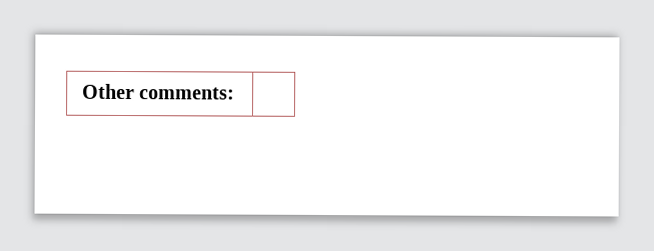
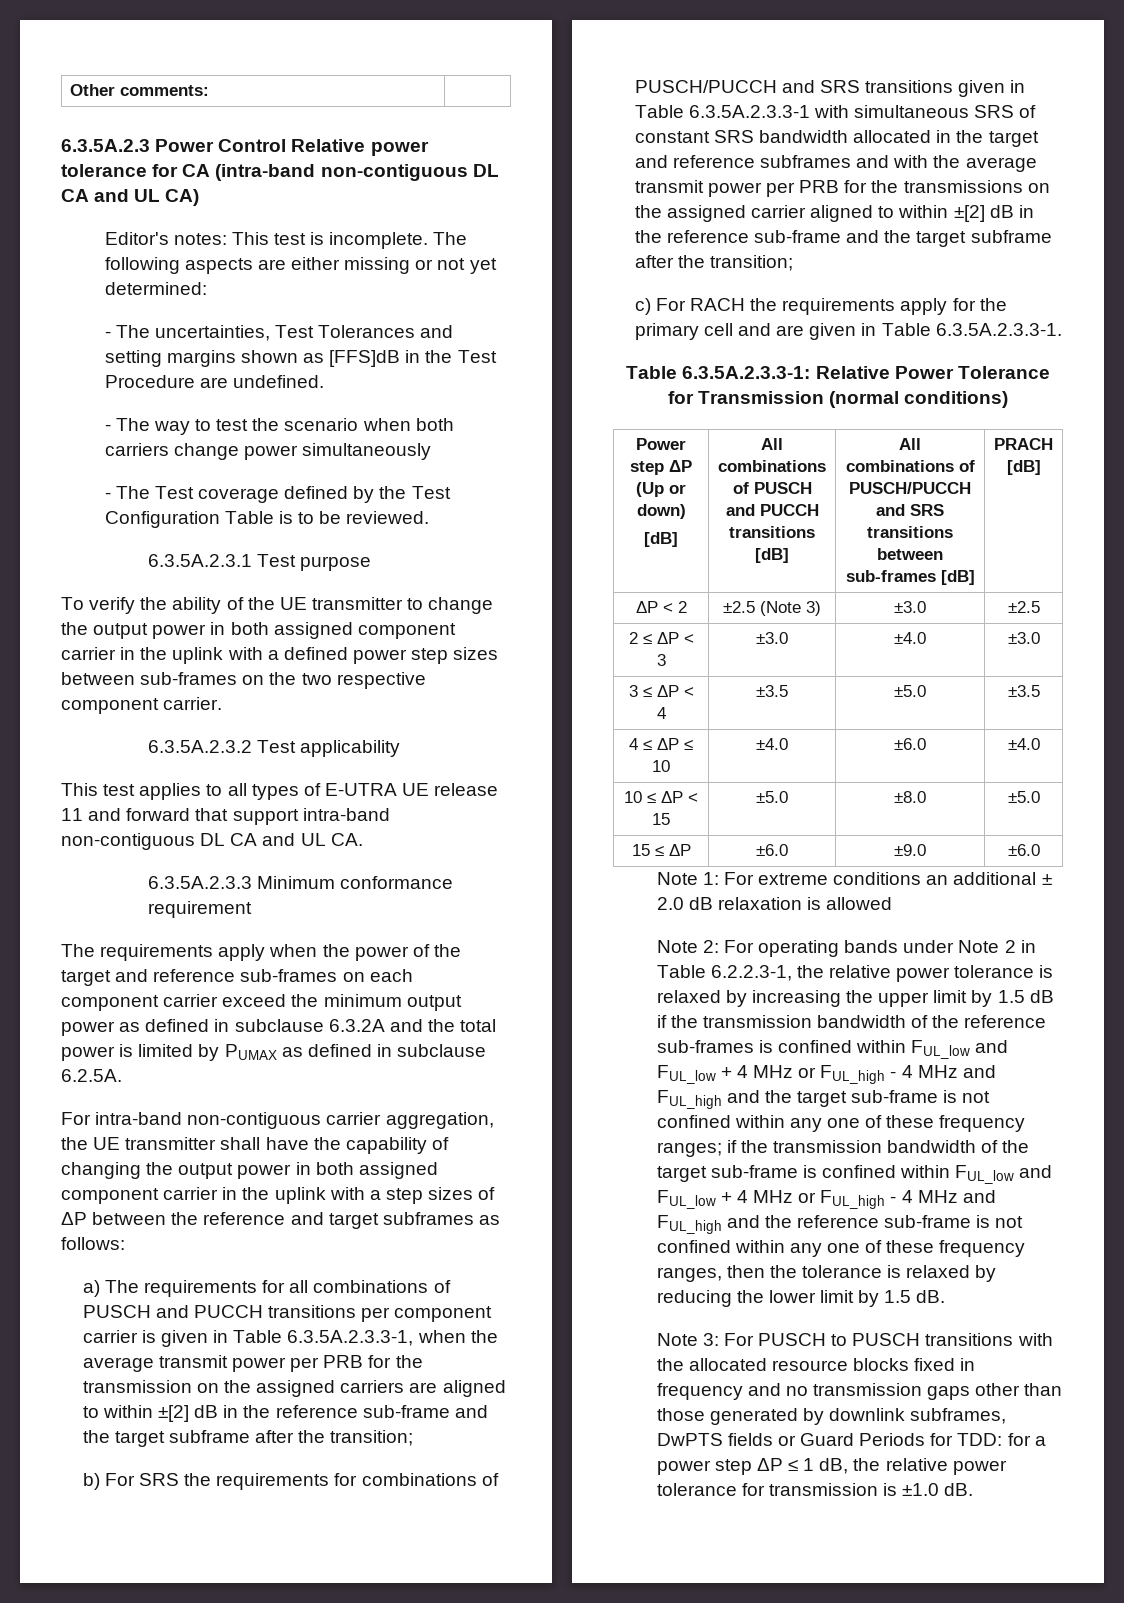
+ 6.3.5A.2.3 Power Control Relative power tolerance for CA (intra-band non-contiguous DL CA and UL CA)
+ Editor's notes: This test is incomplete. The following aspects are either missing or not yet determined:
+ - The uncertainties, Test Tolerances and setting margins shown as [FFS]dB in the Test Procedure are undefined.
+ - The way to test the scenario when both carriers change power simultaneously
+ - The Test coverage defined by the Test Configuration Table is to be reviewed.
+ 6.3.5A.2.3.1 Test purpose
+ To verify the ability of the UE transmitter to change the output power in both assigned component carrier in the uplink with a defined power step sizes between sub-frames on the two respective component carrier.
+ 6.3.5A.2.3.2 Test applicability
+ This test applies to all types of E-UTRA UE release 11 and forward that support intra-band non-contiguous DL CA and UL CA.
+ 6.3.5A.2.3.3 Minimum conformance requirement
+ The requirements apply when the power of the target and reference sub-frames on each component carrier exceed the minimum output power as defined in subclause 6.3.2A and the total power is limited by PUMAX as defined in subclause 6.2.5A.
+ For intra-band non-contiguous carrier aggregation, the UE transmitter shall have the capability of changing the output power in both assigned component carrier in the uplink with a step sizes of ΔP between the reference and target subframes as follows:
+ a) The requirements for all combinations of PUSCH and PUCCH transitions per component carrier is given in Table 6.3.5A.2.3.3-1, when the average transmit power per PRB for the transmission on the assigned carriers are aligned to within ±[2] dB in the reference sub-frame and the target subframe after the transition;
+ b) For SRS the requirements for combinations of PUSCH/PUCCH and SRS transitions given in Table 6.3.5A.2.3.3-1 with simultaneous SRS of constant SRS bandwidth allocated in the target and reference subframes and with the average transmit power per PRB for the transmissions on the assigned carrier aligned to within ±[2] dB in the reference sub-frame and the target subframe after the transition;
+ c) For RACH the requirements apply for the primary cell and are given in Table 6.3.5A.2.3.3-1.
+ Table 6.3.5A.2.3.3-1: Relative Power Tolerance for Transmission (normal conditions)
+ Power step ΔP (Up or down)
+ [dB] | All combinations of PUSCH and PUCCH transitions [dB] | All combinations of PUSCH/PUCCH and SRS transitions between sub-frames [dB] | PRACH [dB]
+ ΔP < 2 | ±2.5 (Note 3) | ±3.0 | ±2.5
+ 2 ≤ ΔP < 3 | ±3.0 | ±4.0 | ±3.0
+ 3 ≤ ΔP < 4 | ±3.5 | ±5.0 | ±3.5
+ 4 ≤ ΔP ≤ 10 | ±4.0 | ±6.0 | ±4.0
+ 10 ≤ ΔP < 15 | ±5.0 | ±8.0 | ±5.0
+ 15 ≤ ΔP | ±6.0 | ±9.0 | ±6.0
+ Note 1: For extreme conditions an additional ± 2.0 dB relaxation is allowed
+ Note 2: For operating bands under Note 2 in Table 6.2.2.3-1, the relative power tolerance is relaxed by increasing the upper limit by 1.5 dB if the transmission bandwidth of the reference sub-frames is confined within FUL_low and FUL_low + 4 MHz or FUL_high - 4 MHz and FUL_high and the target sub-frame is not confined within any one of these frequency ranges; if the transmission bandwidth of the target sub-frame is confined within FUL_low and FUL_low + 4 MHz or FUL_high - 4 MHz and FUL_high and the reference sub-frame is not confined within any one of these frequency ranges, then the tolerance is relaxed by reducing the lower limit by 1.5 dB.
+ Note 3: For PUSCH to PUSCH transitions with the allocated resource blocks fixed in frequency and no transmission gaps other than those generated by downlink subframes, DwPTS fields or Guard Periods for TDD: for a power step ΔP ≤ 1 dB, the relative power tolerance for transmission is ±1.0 dB.

